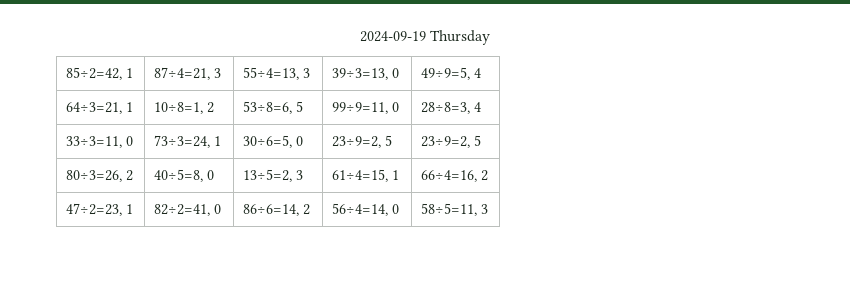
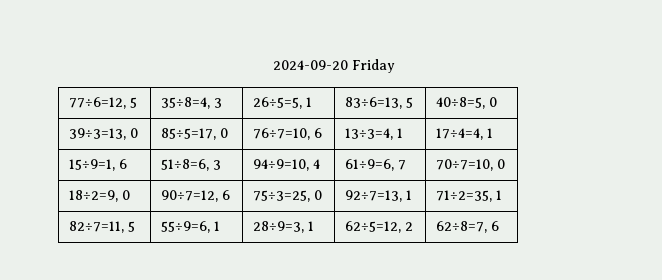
- 2024-09-19 Thursday
- 85÷2=42, 1 | 87÷4=21, 3 | 55÷4=13, 3 | 39÷3=13, 0 | 49÷9=5, 4
- 64÷3=21, 1 | 10÷8=1, 2 | 53÷8=6, 5 | 99÷9=11, 0 | 28÷8=3, 4
- 33÷3=11, 0 | 73÷3=24, 1 | 30÷6=5, 0 | 23÷9=2, 5 | 23÷9=2, 5
- 80÷3=26, 2 | 40÷5=8, 0 | 13÷5=2, 3 | 61÷4=15, 1 | 66÷4=16, 2
- 47÷2=23, 1 | 82÷2=41, 0 | 86÷6=14, 2 | 56÷4=14, 0 | 58÷5=11, 3
+ 2024-09-20 Friday
+ 77÷6=12, 5 | 35÷8=4, 3 | 26÷5=5, 1 | 83÷6=13, 5 | 40÷8=5, 0
+ 39÷3=13, 0 | 85÷5=17, 0 | 76÷7=10, 6 | 13÷3=4, 1 | 17÷4=4, 1
+ 15÷9=1, 6 | 51÷8=6, 3 | 94÷9=10, 4 | 61÷9=6, 7 | 70÷7=10, 0
+ 18÷2=9, 0 | 90÷7=12, 6 | 75÷3=25, 0 | 92÷7=13, 1 | 71÷2=35, 1
+ 82÷7=11, 5 | 55÷9=6, 1 | 28÷9=3, 1 | 62÷5=12, 2 | 62÷8=7, 6

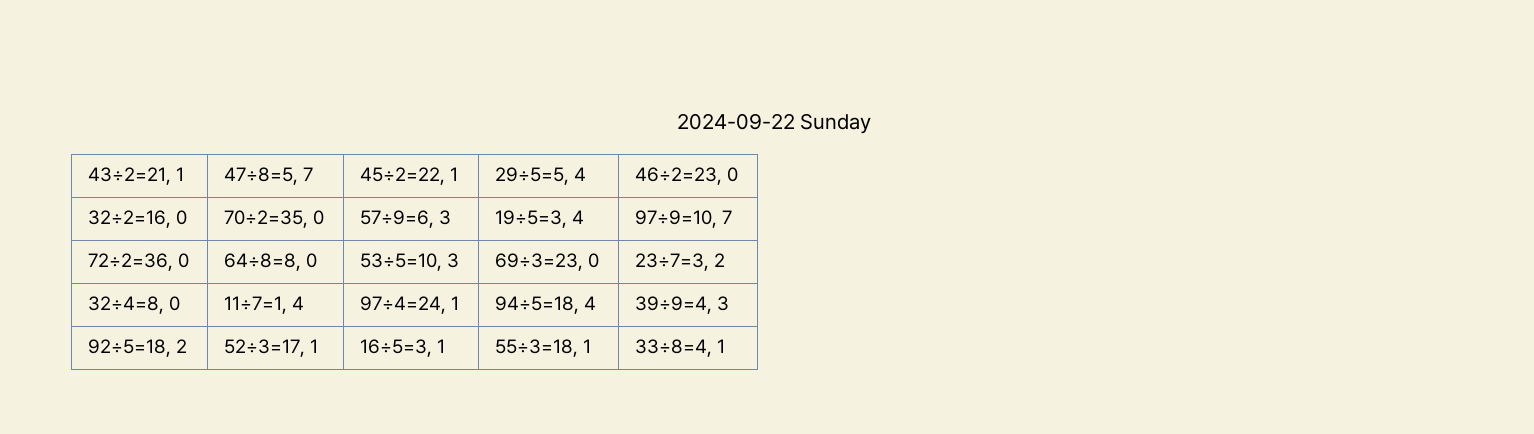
- 2024-09-20 Friday
- 77÷6=12, 5 | 35÷8=4, 3 | 26÷5=5, 1 | 83÷6=13, 5 | 40÷8=5, 0
- 39÷3=13, 0 | 85÷5=17, 0 | 76÷7=10, 6 | 13÷3=4, 1 | 17÷4=4, 1
- 15÷9=1, 6 | 51÷8=6, 3 | 94÷9=10, 4 | 61÷9=6, 7 | 70÷7=10, 0
- 18÷2=9, 0 | 90÷7=12, 6 | 75÷3=25, 0 | 92÷7=13, 1 | 71÷2=35, 1
- 82÷7=11, 5 | 55÷9=6, 1 | 28÷9=3, 1 | 62÷5=12, 2 | 62÷8=7, 6
+ 2024-09-22 Sunday
+ 43÷2=21, 1 | 47÷8=5, 7 | 45÷2=22, 1 | 29÷5=5, 4 | 46÷2=23, 0
+ 32÷2=16, 0 | 70÷2=35, 0 | 57÷9=6, 3 | 19÷5=3, 4 | 97÷9=10, 7
+ 72÷2=36, 0 | 64÷8=8, 0 | 53÷5=10, 3 | 69÷3=23, 0 | 23÷7=3, 2
+ 32÷4=8, 0 | 11÷7=1, 4 | 97÷4=24, 1 | 94÷5=18, 4 | 39÷9=4, 3
+ 92÷5=18, 2 | 52÷3=17, 1 | 16÷5=3, 1 | 55÷3=18, 1 | 33÷8=4, 1

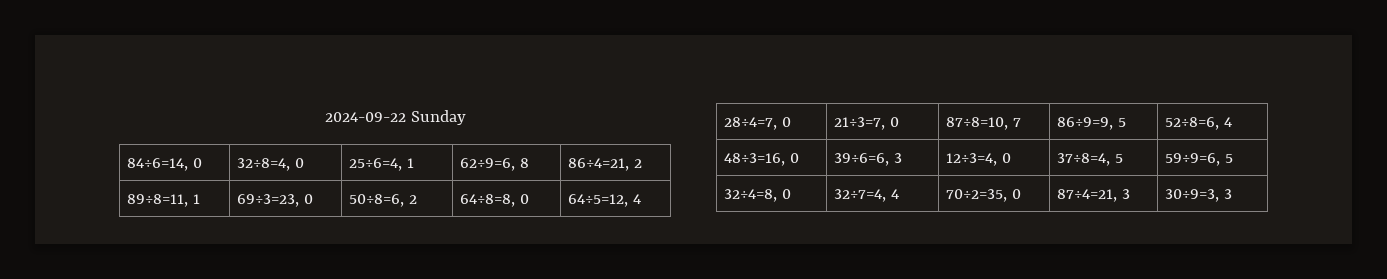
- 43÷2=21, 1 | 47÷8=5, 7 | 45÷2=22, 1 | 29÷5=5, 4 | 46÷2=23, 0
- 32÷2=16, 0 | 70÷2=35, 0 | 57÷9=6, 3 | 19÷5=3, 4 | 97÷9=10, 7
- 72÷2=36, 0 | 64÷8=8, 0 | 53÷5=10, 3 | 69÷3=23, 0 | 23÷7=3, 2
- 32÷4=8, 0 | 11÷7=1, 4 | 97÷4=24, 1 | 94÷5=18, 4 | 39÷9=4, 3
- 92÷5=18, 2 | 52÷3=17, 1 | 16÷5=3, 1 | 55÷3=18, 1 | 33÷8=4, 1
+ 84÷6=14, 0 | 32÷8=4, 0 | 25÷6=4, 1 | 62÷9=6, 8 | 86÷4=21, 2
+ 89÷8=11, 1 | 69÷3=23, 0 | 50÷8=6, 2 | 64÷8=8, 0 | 64÷5=12, 4
+ 28÷4=7, 0 | 21÷3=7, 0 | 87÷8=10, 7 | 86÷9=9, 5 | 52÷8=6, 4
+ 48÷3=16, 0 | 39÷6=6, 3 | 12÷3=4, 0 | 37÷8=4, 5 | 59÷9=6, 5
+ 32÷4=8, 0 | 32÷7=4, 4 | 70÷2=35, 0 | 87÷4=21, 3 | 30÷9=3, 3

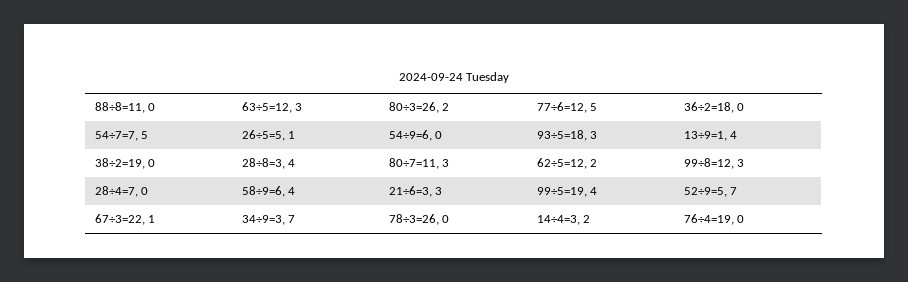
- 2024-09-22 Sunday
- 84÷6=14, 0 | 32÷8=4, 0 | 25÷6=4, 1 | 62÷9=6, 8 | 86÷4=21, 2
- 89÷8=11, 1 | 69÷3=23, 0 | 50÷8=6, 2 | 64÷8=8, 0 | 64÷5=12, 4
- 28÷4=7, 0 | 21÷3=7, 0 | 87÷8=10, 7 | 86÷9=9, 5 | 52÷8=6, 4
- 48÷3=16, 0 | 39÷6=6, 3 | 12÷3=4, 0 | 37÷8=4, 5 | 59÷9=6, 5
- 32÷4=8, 0 | 32÷7=4, 4 | 70÷2=35, 0 | 87÷4=21, 3 | 30÷9=3, 3
+ 2024-09-24 Tuesday
+ 88÷8=11, 0 | 63÷5=12, 3 | 80÷3=26, 2 | 77÷6=12, 5 | 36÷2=18, 0
+ 54÷7=7, 5 | 26÷5=5, 1 | 54÷9=6, 0 | 93÷5=18, 3 | 13÷9=1, 4
+ 38÷2=19, 0 | 28÷8=3, 4 | 80÷7=11, 3 | 62÷5=12, 2 | 99÷8=12, 3
+ 28÷4=7, 0 | 58÷9=6, 4 | 21÷6=3, 3 | 99÷5=19, 4 | 52÷9=5, 7
+ 67÷3=22, 1 | 34÷9=3, 7 | 78÷3=26, 0 | 14÷4=3, 2 | 76÷4=19, 0

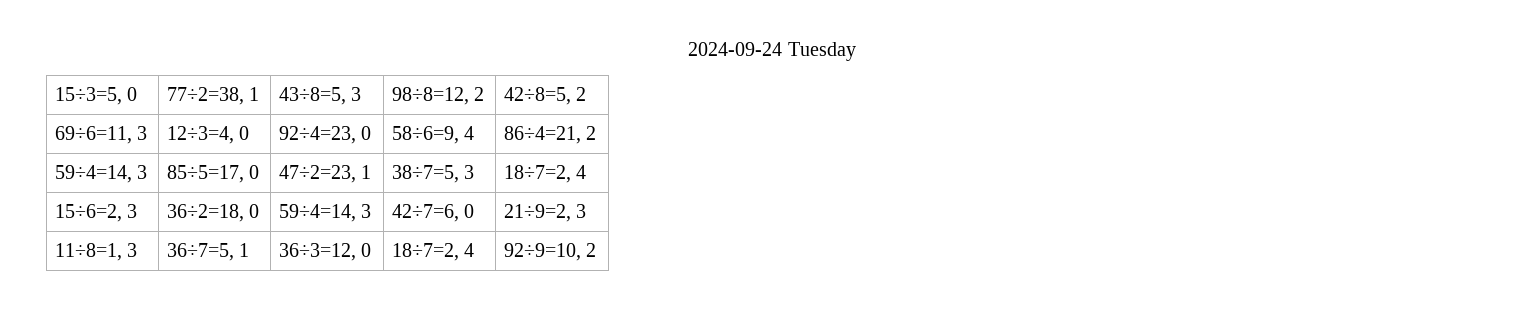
- 88÷8=11, 0 | 63÷5=12, 3 | 80÷3=26, 2 | 77÷6=12, 5 | 36÷2=18, 0
- 54÷7=7, 5 | 26÷5=5, 1 | 54÷9=6, 0 | 93÷5=18, 3 | 13÷9=1, 4
- 38÷2=19, 0 | 28÷8=3, 4 | 80÷7=11, 3 | 62÷5=12, 2 | 99÷8=12, 3
- 28÷4=7, 0 | 58÷9=6, 4 | 21÷6=3, 3 | 99÷5=19, 4 | 52÷9=5, 7
- 67÷3=22, 1 | 34÷9=3, 7 | 78÷3=26, 0 | 14÷4=3, 2 | 76÷4=19, 0
+ 15÷3=5, 0 | 77÷2=38, 1 | 43÷8=5, 3 | 98÷8=12, 2 | 42÷8=5, 2
+ 69÷6=11, 3 | 12÷3=4, 0 | 92÷4=23, 0 | 58÷6=9, 4 | 86÷4=21, 2
+ 59÷4=14, 3 | 85÷5=17, 0 | 47÷2=23, 1 | 38÷7=5, 3 | 18÷7=2, 4
+ 15÷6=2, 3 | 36÷2=18, 0 | 59÷4=14, 3 | 42÷7=6, 0 | 21÷9=2, 3
+ 11÷8=1, 3 | 36÷7=5, 1 | 36÷3=12, 0 | 18÷7=2, 4 | 92÷9=10, 2

